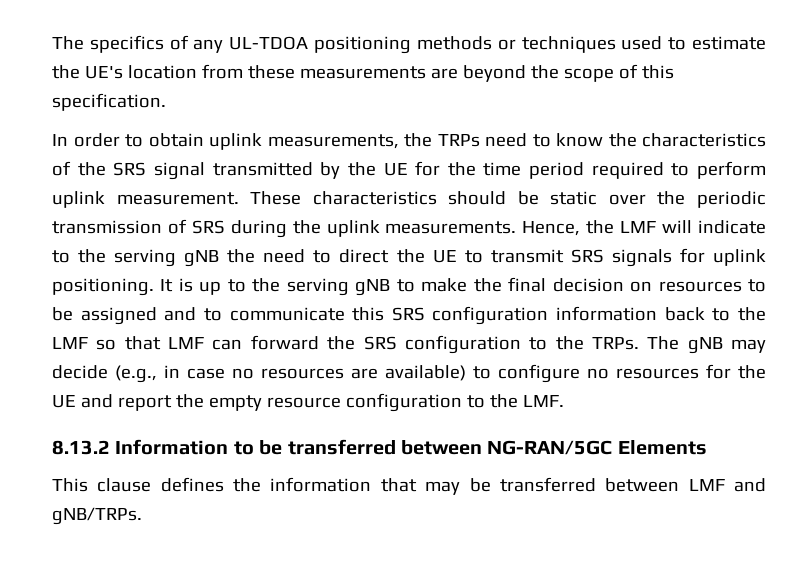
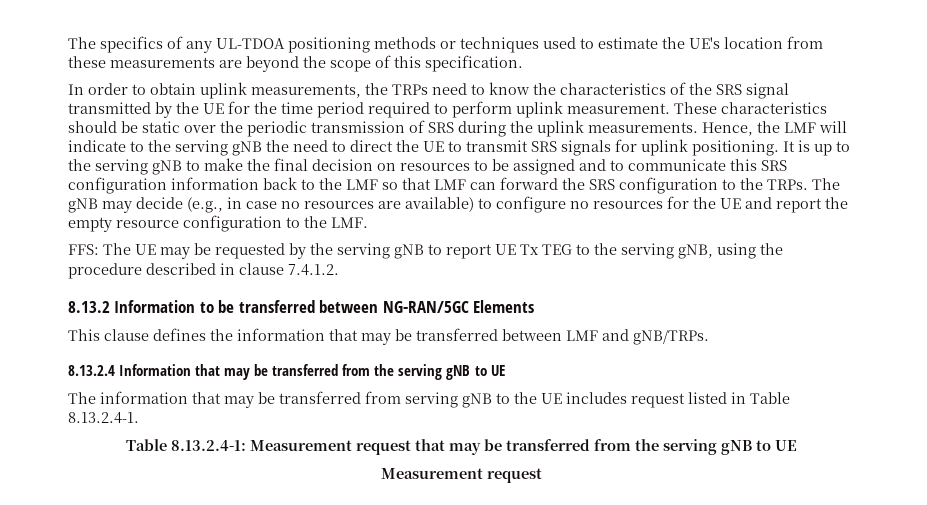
+ FFS: The UE may be requested by the serving gNB to report UE Tx TEG to the serving gNB, using the procedure described in clause 7.4.1.2.
+ 8.13.2.4 Information that may be transferred from the serving gNB to UE
+ The information that may be transferred from serving gNB to the UE includes request listed in Table 8.13.2.4-1.
+ Table 8.13.2.4-1: Measurement request that may be transferred from the serving gNB to UE
+ Measurement request

